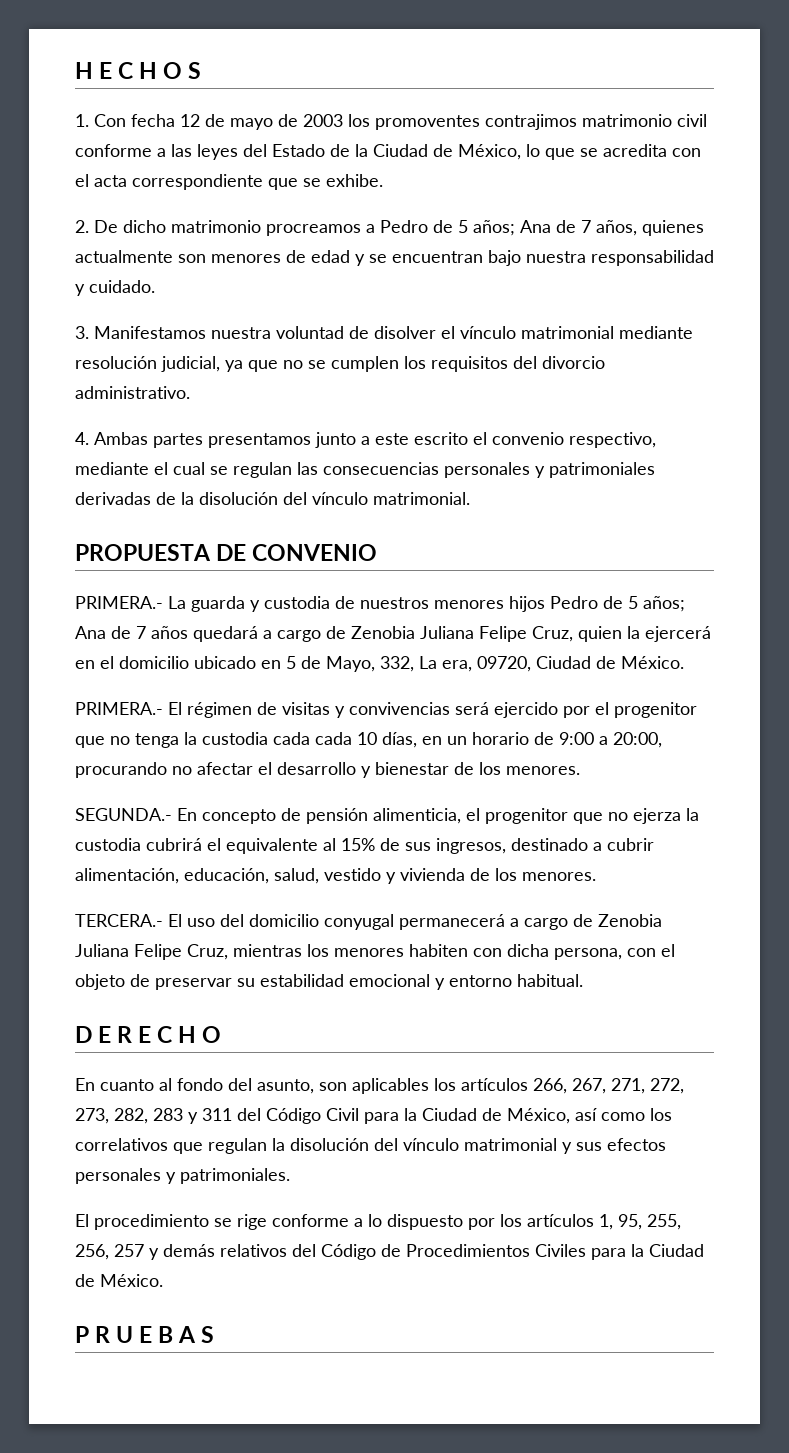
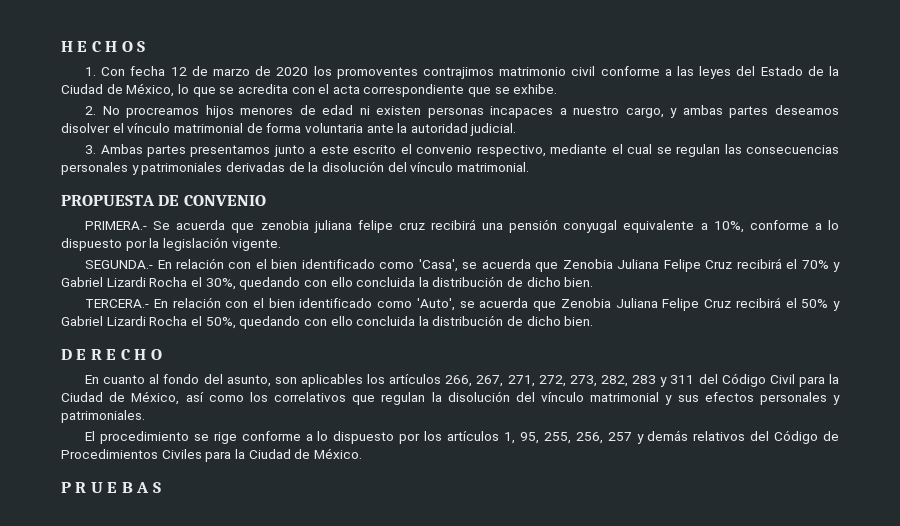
- 1. Con fecha 12 de mayo de 2003 los promoventes contrajimos matrimonio civil conforme a las leyes del Estado de la Ciudad de México, lo que se acredita con el acta correspondiente que se exhibe.
+ 1. Con fecha 12 de marzo de 2020 los promoventes contrajimos matrimonio civil conforme a las leyes del Estado de la Ciudad de México, lo que se acredita con el acta correspondiente que se exhibe.
- 2. De dicho matrimonio procreamos a Pedro de 5 años; Ana de 7 años, quienes actualmente son menores de edad y se encuentran bajo nuestra responsabilidad y cuidado.
- 3. Manifestamos nuestra voluntad de disolver el vínculo matrimonial mediante resolución judicial, ya que no se cumplen los requisitos del divorcio administrativo.
- 4. Ambas partes presentamos junto a este escrito el convenio respectivo, mediante el cual se regulan las consecuencias personales y patrimoniales derivadas de la disolución del vínculo matrimonial.
+ 2. No procreamos hijos menores de edad ni existen personas incapaces a nuestro cargo, y ambas partes deseamos disolver el vínculo matrimonial de forma voluntaria ante la autoridad judicial.
+ 3. Ambas partes presentamos junto a este escrito el convenio respectivo, mediante el cual se regulan las consecuencias personales y patrimoniales derivadas de la disolución del vínculo matrimonial.
- PRIMERA.- La guarda y custodia de nuestros menores hijos Pedro de 5 años; Ana de 7 años quedará a cargo de Zenobia Juliana Felipe Cruz, quien la ejercerá en el domicilio ubicado en 5 de Mayo, 332, La era, 09720, Ciudad de México.
- PRIMERA.- El régimen de visitas y convivencias será ejercido por el progenitor que no tenga la custodia cada cada 10 días, en un horario de 9:00 a 20:00, procurando no afectar el desarrollo y bienestar de los menores.
- SEGUNDA.- En concepto de pensión alimenticia, el progenitor que no ejerza la custodia cubrirá el equivalente al 15% de sus ingresos, destinado a cubrir alimentación, educación, salud, vestido y vivienda de los menores.
- TERCERA.- El uso del domicilio conyugal permanecerá a cargo de Zenobia Juliana Felipe Cruz, mientras los menores habiten con dicha persona, con el objeto de preservar su estabilidad emocional y entorno habitual.
+ PRIMERA.- Se acuerda que zenobia juliana felipe cruz recibirá una pensión conyugal equivalente a 10%, conforme a lo dispuesto por la legislación vigente.
+ SEGUNDA.- En relación con el bien identificado como 'Casa', se acuerda que Zenobia Juliana Felipe Cruz recibirá el 70% y Gabriel Lizardi Rocha el 30%, quedando con ello concluida la distribución de dicho bien.
+ TERCERA.- En relación con el bien identificado como 'Auto', se acuerda que Zenobia Juliana Felipe Cruz recibirá el 50% y Gabriel Lizardi Rocha el 50%, quedando con ello concluida la distribución de dicho bien.

